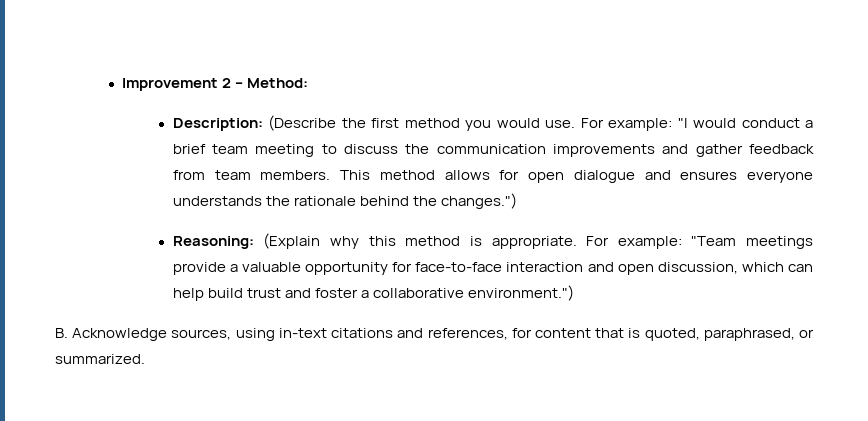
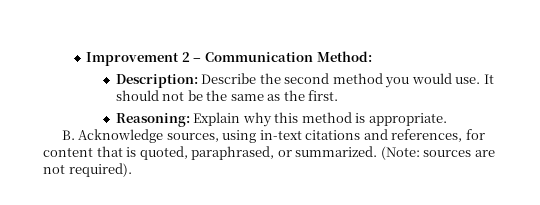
- Improvement 2 – Method:
+ Improvement 2 – Communication Method:
- Description: (Describe the first method you would use.
+ Description: Describe the second method you would use.
- For example: "I would conduct a brief team meeting to discuss the communication improvements and gather feedback from team members. This method allows for open dialogue and ensures everyone understands the rationale behind the changes.")
+ It should not be the same as the first.
- Reasoning: (Explain why this method is appropriate. For example: "Team meetings provide a valuable opportunity for face-to-face interaction and open discussion, which can help build trust and foster a collaborative environment.")
+ Reasoning: Explain why this method is appropriate.
+ (Note: sources are not required).

